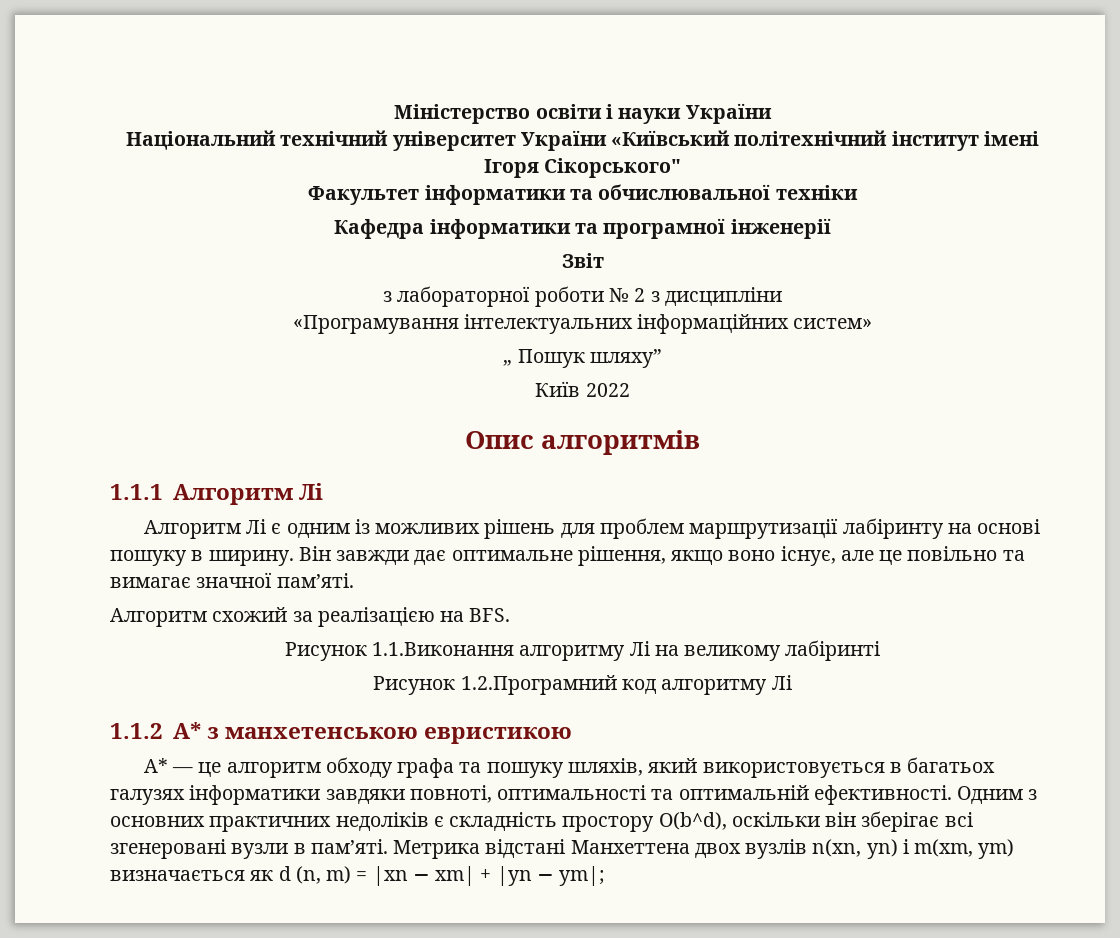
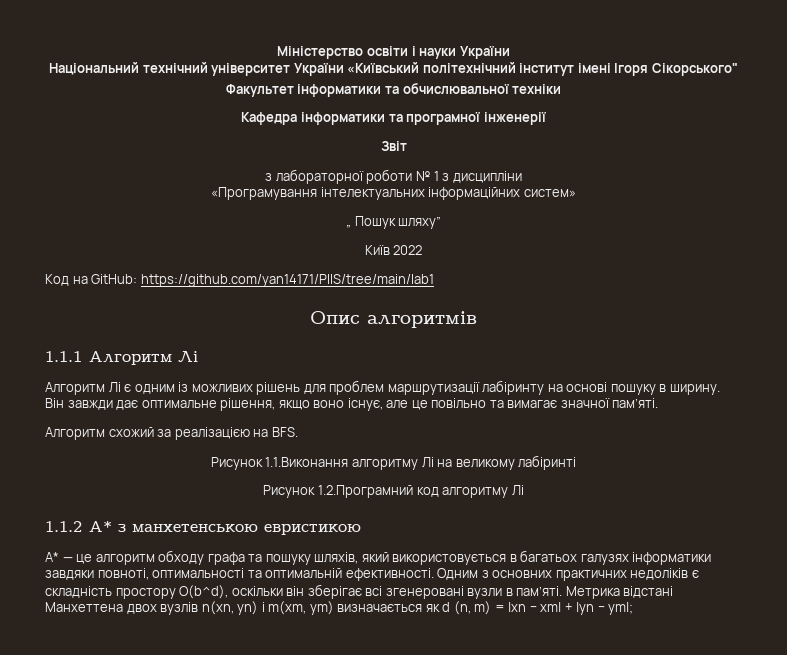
- з лабораторної роботи № 2 з дисципліни
+ з лабораторної роботи № 1 з дисципліни
+ Код на GitHub: https://github.com/yan14171/PIIS/tree/main/lab1

